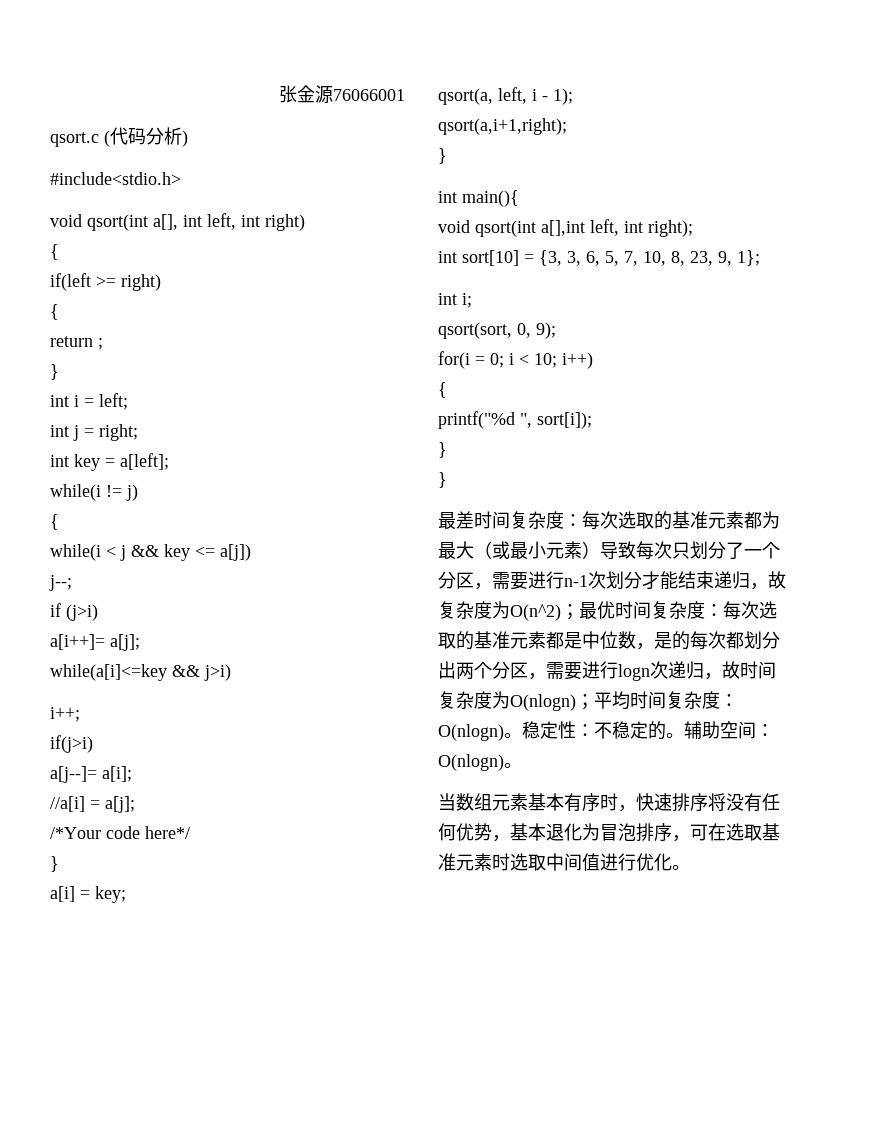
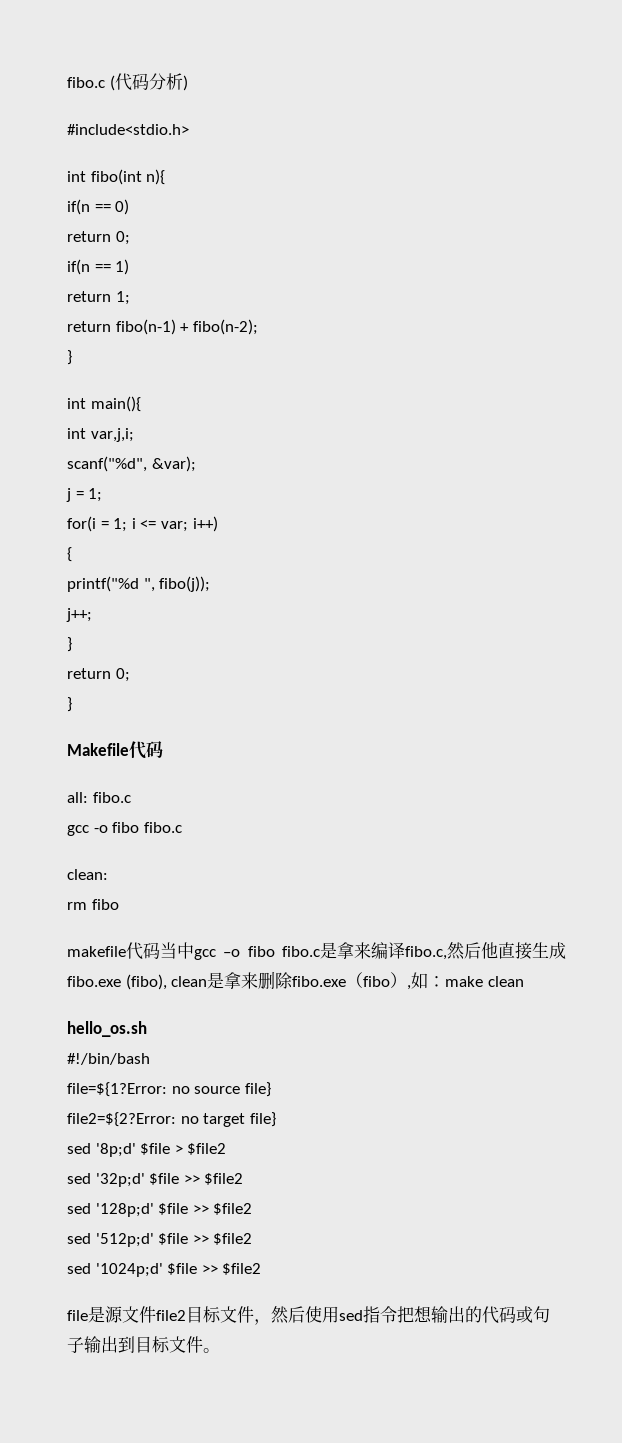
- 张金源76066001
- qsort.c (代码分析)
+ fibo.c (代码分析)
- void qsort(int a[], int left, int right)
- {
- if(left >= right)
- {
- return ;
- }
- int i = left;
- int j = right;
- int key = a[left];
- while(i != j)
- {
- while(i < j && key <= a[j])
- j--;
- if (j>i)
- a[i++]= a[j];
- while(a[i]<=key && j>i)
- i++;
- if(j>i)
- a[j--]= a[i];
- //a[i] = a[j];
- /*Your code here*/
- }
- a[i] = key;
- qsort(a, left, i - 1);
- qsort(a,i+1,right);
+ int fibo(int n){
+ if(n == 0)
+ return 0;
+ if(n == 1)
+ return 1;
+ return fibo(n-1) + fibo(n-2);
  }
  int main(){
- void qsort(int a[],int left, int right);
- int sort[10] = {3, 3, 6, 5, 7, 10, 8, 23, 9, 1};
- int i;
- qsort(sort, 0, 9);
- for(i = 0; i < 10; i++)
+ int var,j,i;
+ scanf("%d", &var);
+ j = 1;
+ for(i = 1; i <= var; i++)
- printf("%d ", sort[i]);
+ printf("%d ", fibo(j));
+ j++;
  }
+ return 0;
  }
- 最差时间复杂度：每次选取的基准元素都为最大（或最小元素）导致每次只划分了一个分区，需要进行n-1次划分才能结束递归，故复杂度为O(n^2)；最优时间复杂度：每次选取的基准元素都是中位数，是的每次都划分出两个分区，需要进行logn次递归，故时间复杂度为O(nlogn)；平均时间复杂度：O(nlogn)。稳定性：不稳定的。辅助空间：O(nlogn)。
- 当数组元素基本有序时，快速排序将没有任何优势，基本退化为冒泡排序，可在选取基准元素时选取中间值进行优化。
+ Makefile代码
+ all: fibo.c
+ gcc -o fibo fibo.c
+ clean:
+ rm fibo
+ makefile代码当中gcc –o fibo fibo.c是拿来编译fibo.c,然后他直接生成fibo.exe (fibo), clean是拿来删除fibo.exe（fibo）,如：make clean
+ hello_os.sh
+ #!/bin/bash
+ file=${1?Error: no source file}
+ file2=${2?Error: no target file}
+ sed '8p;d' $file > $file2
+ sed '32p;d' $file >> $file2
+ sed '128p;d' $file >> $file2
+ sed '512p;d' $file >> $file2
+ sed '1024p;d' $file >> $file2
+ file是源文件file2目标文件，然后使用sed指令把想输出的代码或句子输出到目标文件。

